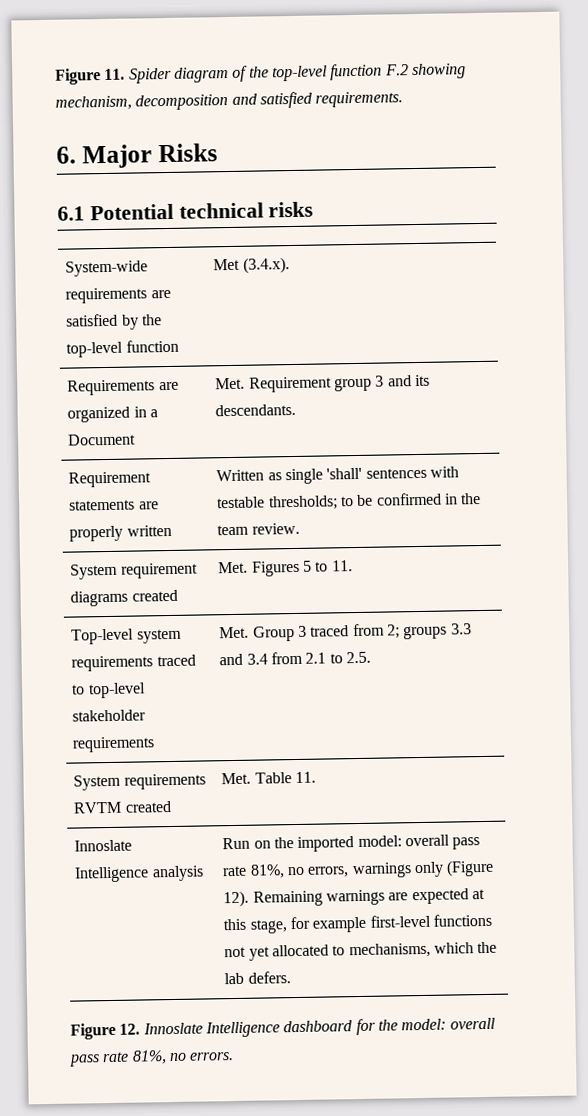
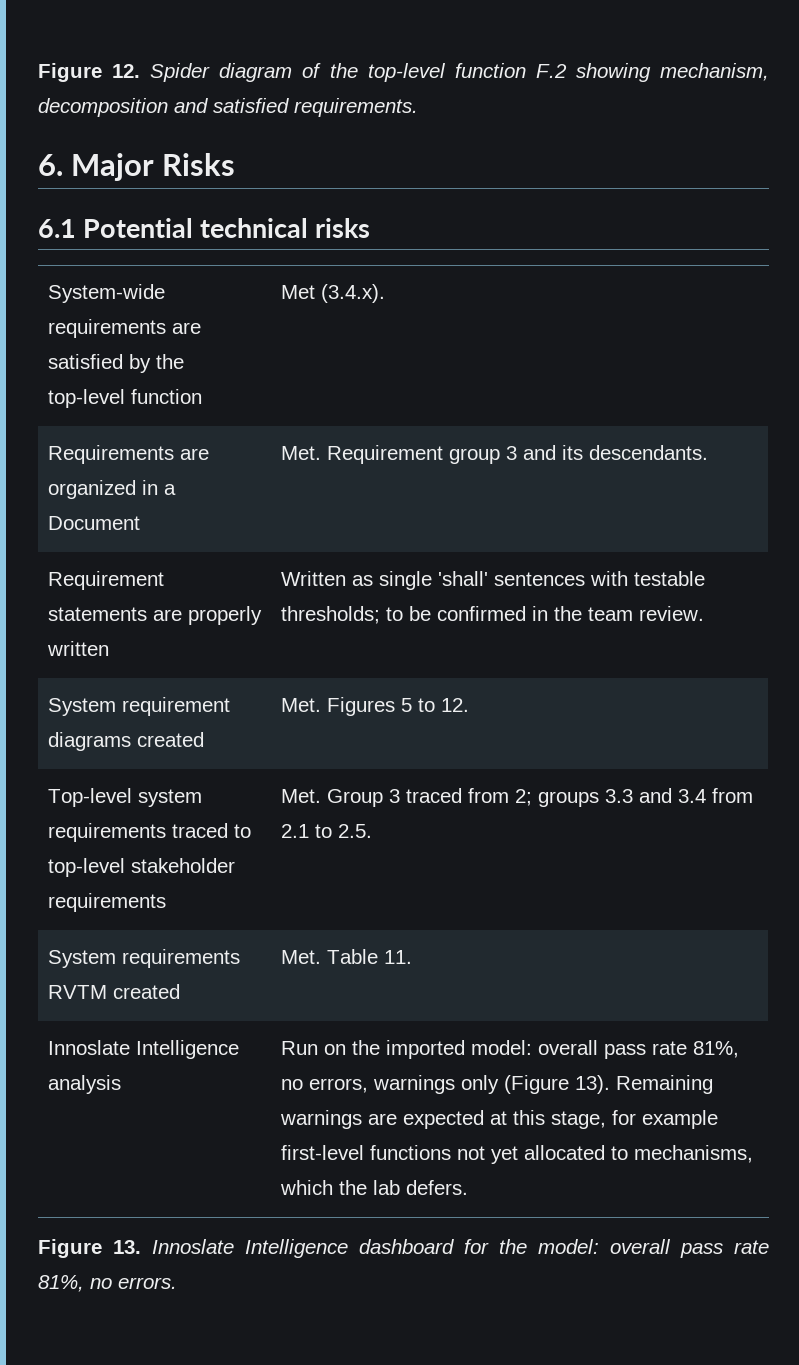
- Figure 11. Spider diagram of the top-level function F.2 showing mechanism, decomposition and satisfied requirements.
+ Figure 12. Spider diagram of the top-level function F.2 showing mechanism, decomposition and satisfied requirements.
- System requirement diagrams created | Met. Figures 5 to 11.
+ System requirement diagrams created | Met. Figures 5 to 12.
- Innoslate Intelligence analysis | Run on the imported model: overall pass rate 81%, no errors, warnings only (Figure 12). Remaining warnings are expected at this stage, for example first-level functions not yet allocated to mechanisms, which the lab defers.
+ Innoslate Intelligence analysis | Run on the imported model: overall pass rate 81%, no errors, warnings only (Figure 13). Remaining warnings are expected at this stage, for example first-level functions not yet allocated to mechanisms, which the lab defers.
- Figure 12. Innoslate Intelligence dashboard for the model: overall pass rate 81%, no errors.
+ Figure 13. Innoslate Intelligence dashboard for the model: overall pass rate 81%, no errors.

